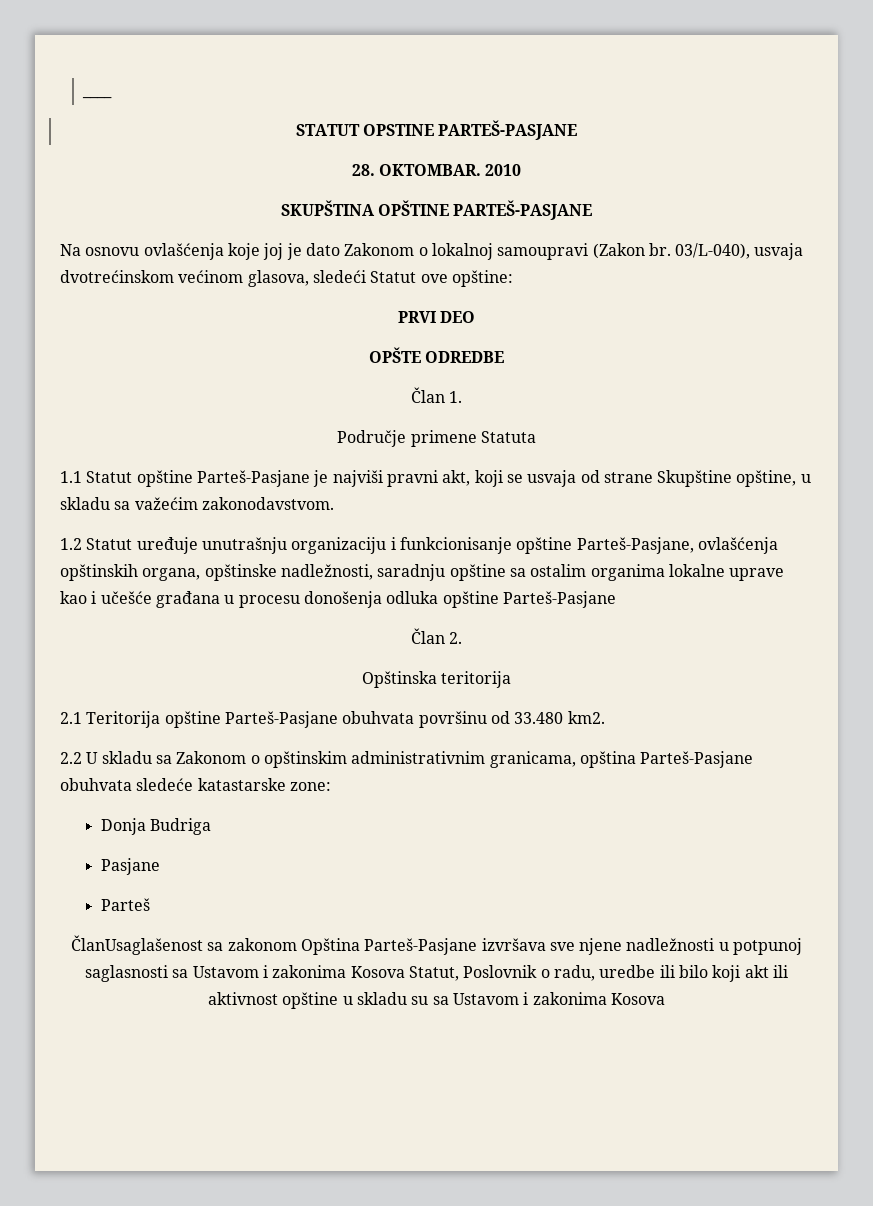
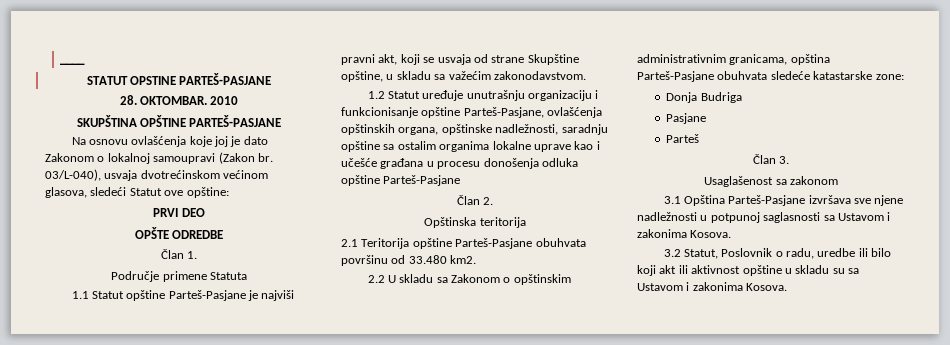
- ČlanUsaglašenost sa zakonom Opština Parteš-Pasjane izvršava sve njene nadležnosti u potpunoj saglasnosti sa Ustavom i zakonima Kosova Statut, Poslovnik o radu, uredbe ili bilo koji akt ili aktivnost opštine u skladu su sa Ustavom i zakonima Kosova
+ Član 3.
+ Usaglašenost sa zakonom
+ 3.1 Opština Parteš-Pasjane izvršava sve njene nadležnosti u potpunoj saglasnosti sa Ustavom i zakonima Kosova.
+ 3.2 Statut, Poslovnik o radu, uredbe ili bilo koji akt ili aktivnost opštine u skladu su sa Ustavom i zakonima Kosova.

